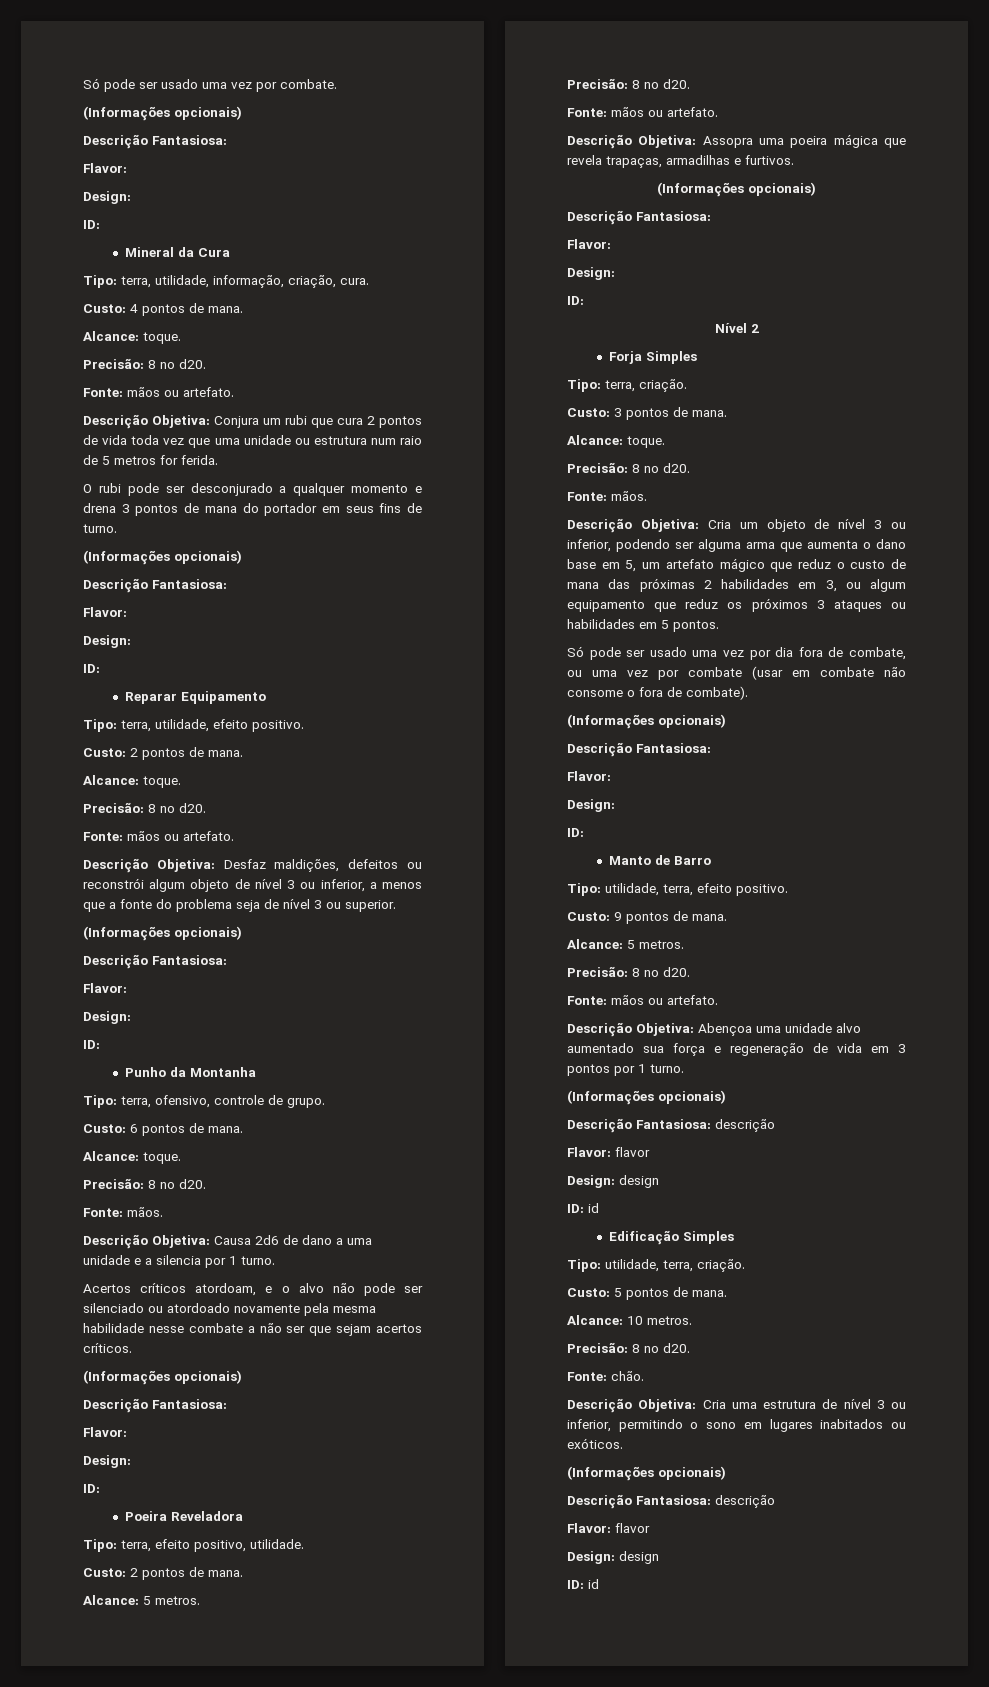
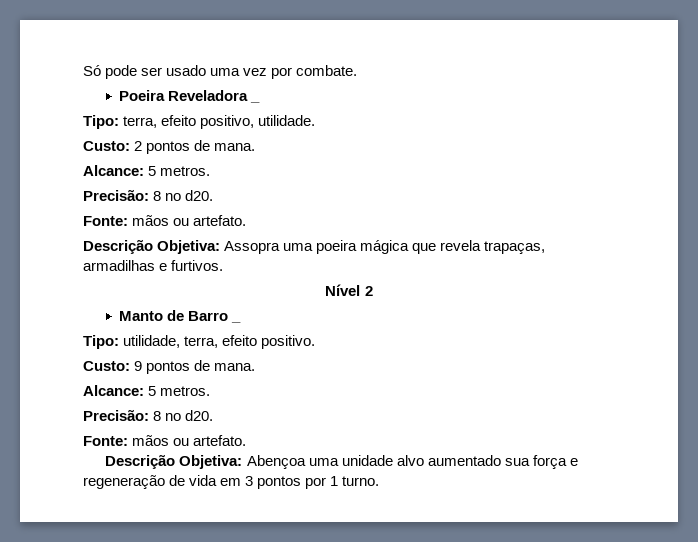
  Só pode ser usado uma vez por combate.
- (Informações opcionais)
- Descrição Fantasiosa:
- Flavor:
- Design:
- ID:
- Mineral da Cura
- Tipo: terra, utilidade, informação, criação, cura.
- Custo: 4 pontos de mana.
- Alcance: toque.
- Precisão: 8 no d20.
- Fonte: mãos ou artefato.
- Descrição Objetiva: Conjura um rubi que cura 2 pontos de vida toda vez que uma unidade ou estrutura num raio de 5 metros for ferida.
- O rubi pode ser desconjurado a qualquer momento e drena 3 pontos de mana do portador em seus fins de turno.
- (Informações opcionais)
- Descrição Fantasiosa:
- Flavor:
- Design:
- ID:
- Reparar Equipamento
- Tipo: terra, utilidade, efeito positivo.
- Custo: 2 pontos de mana.
- Alcance: toque.
- Precisão: 8 no d20.
- Fonte: mãos ou artefato.
- Descrição Objetiva: Desfaz maldições, defeitos ou reconstrói algum objeto de nível 3 ou inferior, a menos que a fonte do problema seja de nível 3 ou superior.
- (Informações opcionais)
- Descrição Fantasiosa:
- Flavor:
- Design:
- ID:
- Punho da Montanha
- Tipo: terra, ofensivo, controle de grupo.
- Custo: 6 pontos de mana.
- Alcance: toque.
- Precisão: 8 no d20.
- Fonte: mãos.
- Descrição Objetiva: Causa 2d6 de dano a uma unidade e a silencia por 1 turno.
- Acertos críticos atordoam, e o alvo não pode ser silenciado ou atordoado novamente pela mesma habilidade nesse combate a não ser que sejam acertos críticos.
- (Informações opcionais)
- Descrição Fantasiosa:
- Flavor:
- Design:
- ID:
- Poeira Reveladora
+ Poeira Reveladora _
  Descrição Objetiva: Assopra uma poeira mágica que revela trapaças, armadilhas e furtivos.
- (Informações opcionais)
- Descrição Fantasiosa:
- Flavor:
- Design:
- ID:
  Nível 2
- Forja Simples
- Tipo: terra, criação.
- Custo: 3 pontos de mana.
- Alcance: toque.
- Precisão: 8 no d20.
- Fonte: mãos.
- Descrição Objetiva: Cria um objeto de nível 3 ou inferior, podendo ser alguma arma que aumenta o dano base em 5, um artefato mágico que reduz o custo de mana das próximas 2 habilidades em 3, ou algum equipamento que reduz os próximos 3 ataques ou habilidades em 5 pontos.
- Só pode ser usado uma vez por dia fora de combate, ou uma vez por combate (usar em combate não consome o fora de combate).
- (Informações opcionais)
- Descrição Fantasiosa:
- Flavor:
- Design:
- ID:
- Manto de Barro
+ Manto de Barro _
  Descrição Objetiva: Abençoa uma unidade alvo aumentado sua força e regeneração de vida em 3 pontos por 1 turno.
- (Informações opcionais)
- Descrição Fantasiosa: descrição
- Flavor: flavor
- Design: design
- ID: id
- Edificação Simples
- Tipo: utilidade, terra, criação.
- Custo: 5 pontos de mana.
- Alcance: 10 metros.
- Precisão: 8 no d20.
- Fonte: chão.
- Descrição Objetiva: Cria uma estrutura de nível 3 ou inferior, permitindo o sono em lugares inabitados ou exóticos.
- (Informações opcionais)
- Descrição Fantasiosa: descrição
- Flavor: flavor
- Design: design
- ID: id

